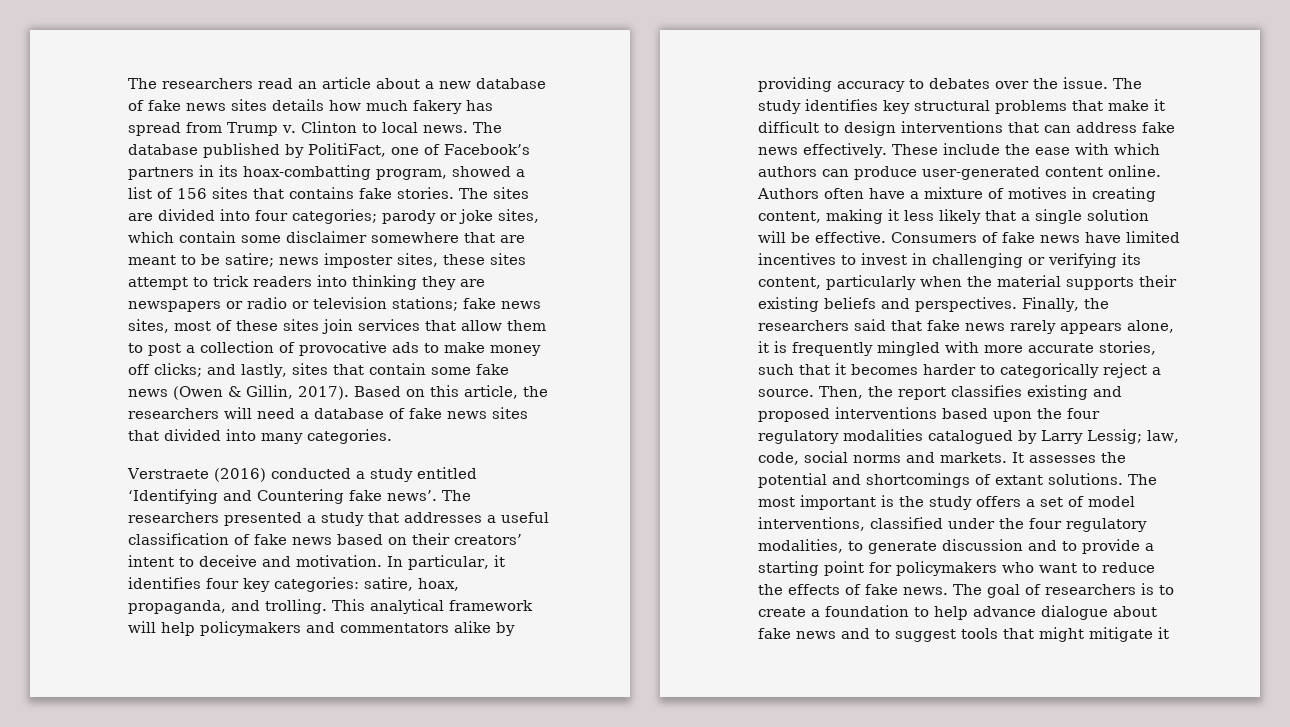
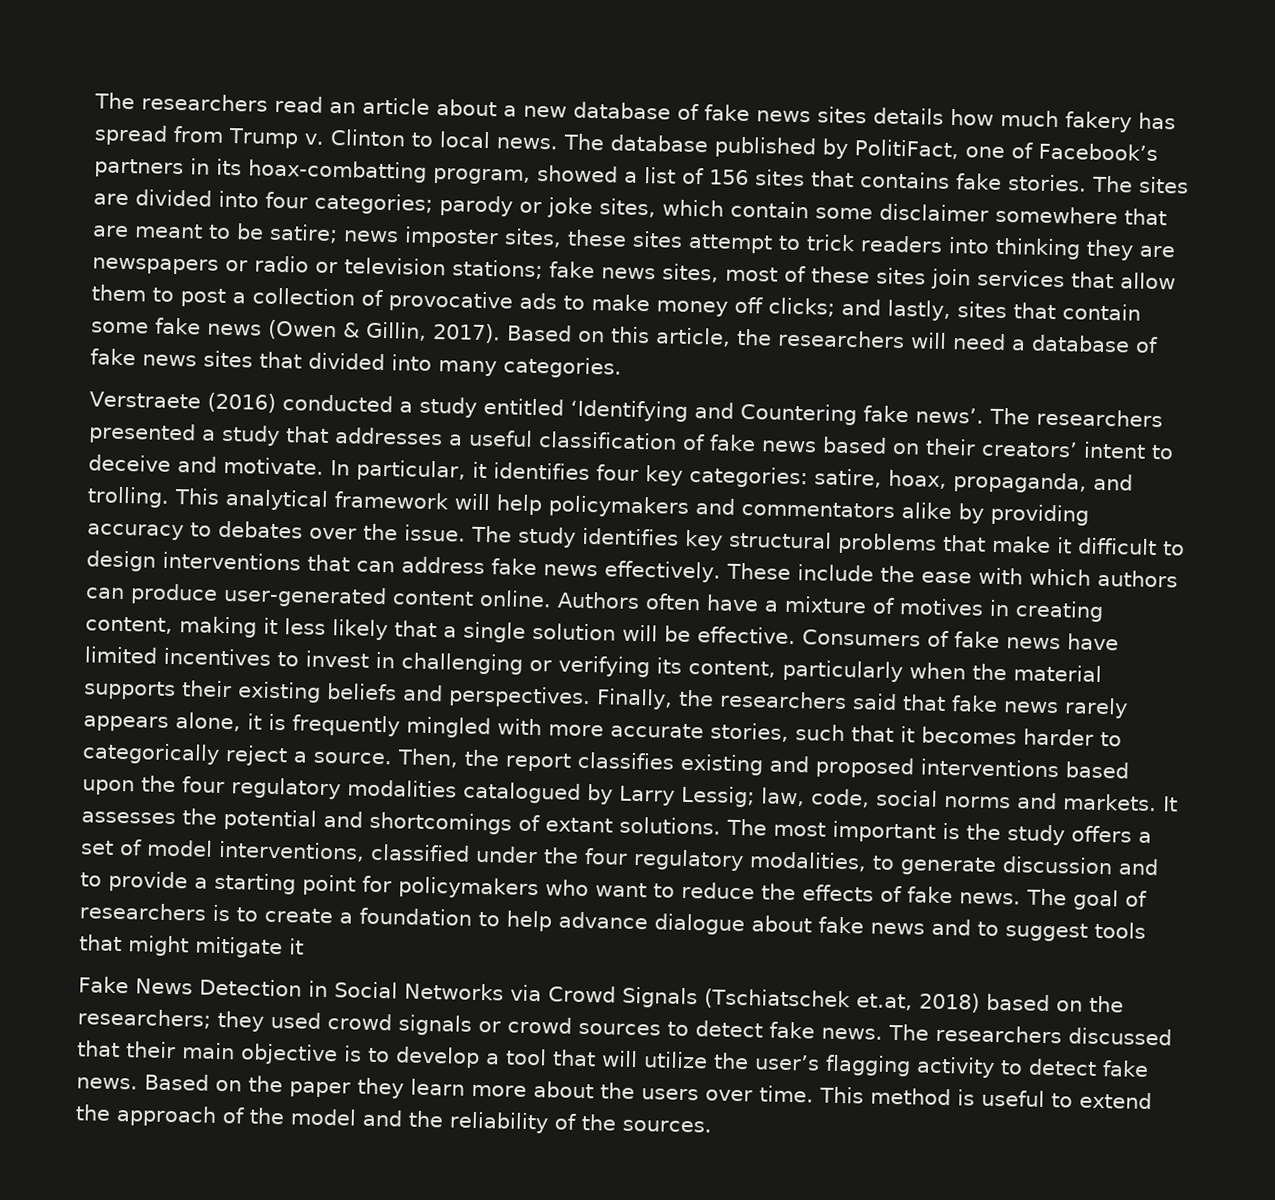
- The researchers presented a study that addresses a useful classification of fake news based on their creators’ intent to deceive and motivation.
+ The researchers presented a study that addresses a useful classification of fake news based on their creators’ intent to deceive and motivate.
+ Fake News Detection in Social Networks via Crowd Signals (Tschiatschek et.at, 2018) based on the researchers; they used crowd signals or crowd sources to detect fake news. The researchers discussed that their main objective is to develop a tool that will utilize the user’s flagging activity to detect fake news. Based on the paper they learn more about the users over time. This method is useful to extend the approach of the model and the reliability of the sources.

